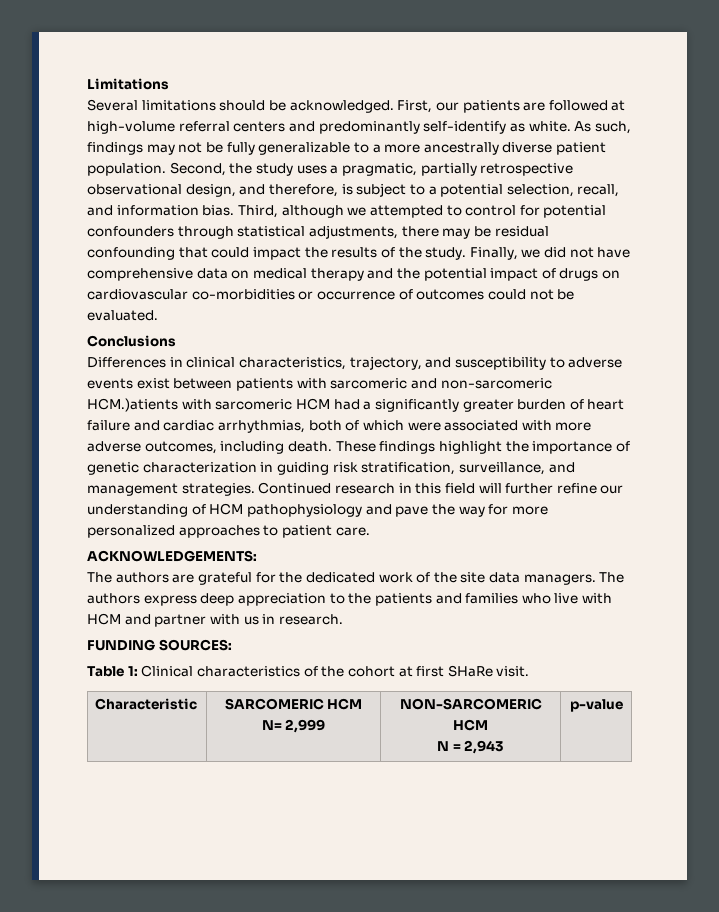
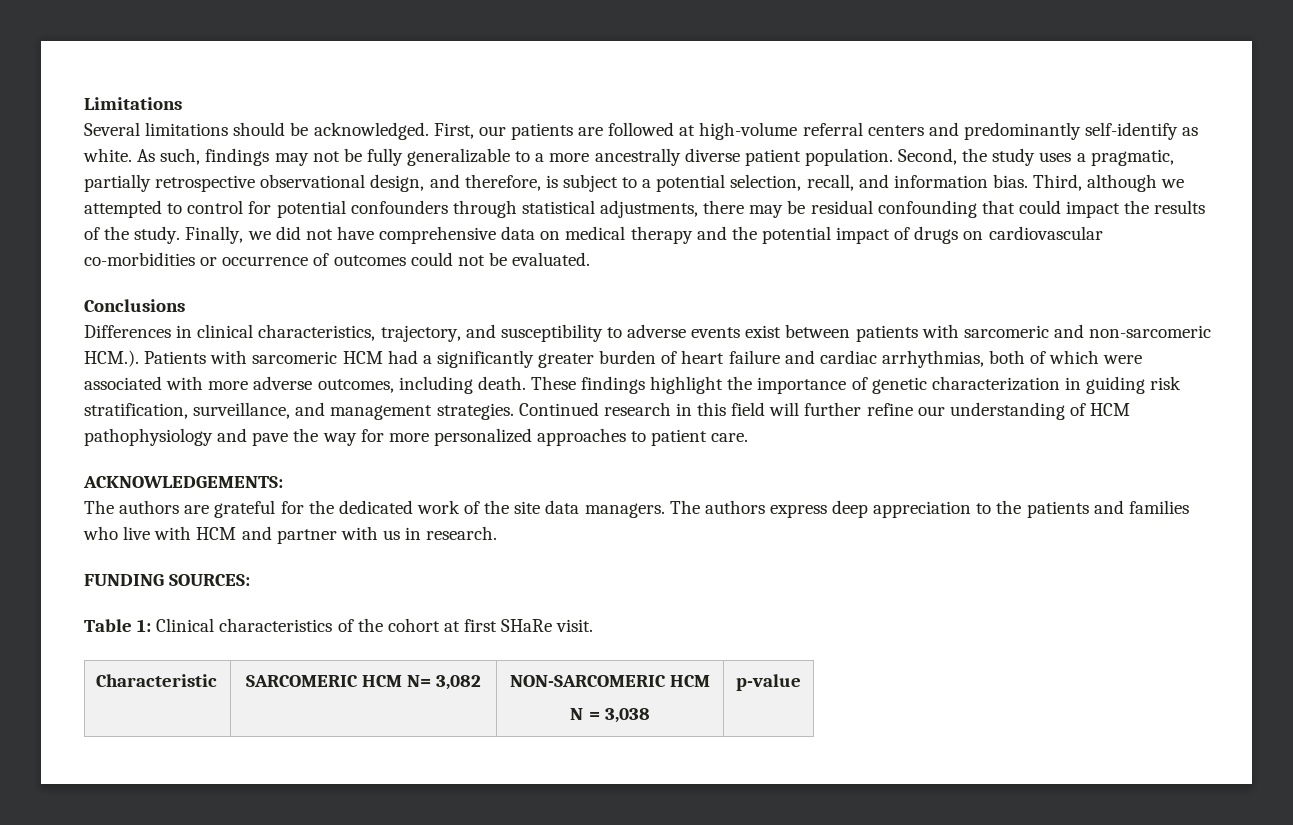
- Differences in clinical characteristics, trajectory, and susceptibility to adverse events exist between patients with sarcomeric and non-sarcomeric HCM.)atients with sarcomeric HCM had a significantly greater burden of heart failure and cardiac arrhythmias, both of which were associated with more adverse outcomes, including death.
+ Differences in clinical characteristics, trajectory, and susceptibility to adverse events exist between patients with sarcomeric and non-sarcomeric HCM.). Patients with sarcomeric HCM had a significantly greater burden of heart failure and cardiac arrhythmias, both of which were associated with more adverse outcomes, including death.
- Characteristic | SARCOMERIC HCM N= 2,999 | NON-SARCOMERIC HCM
- N = 2,943 | p-value
+ Characteristic | SARCOMERIC HCM N= 3,082 | NON-SARCOMERIC HCM
+ N = 3,038 | p-value

